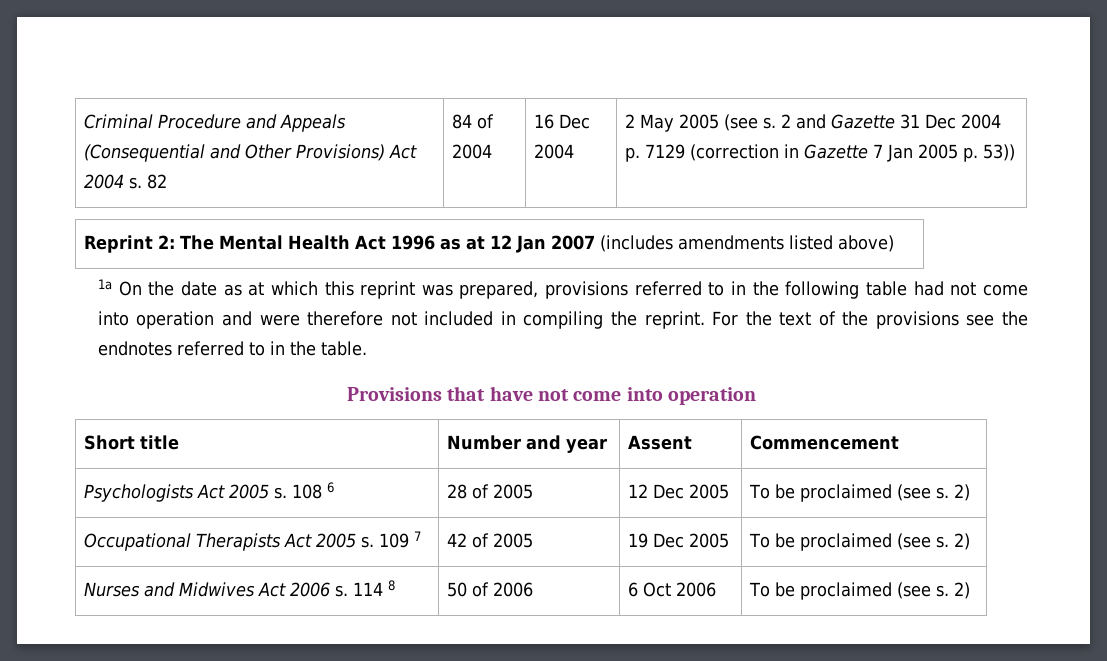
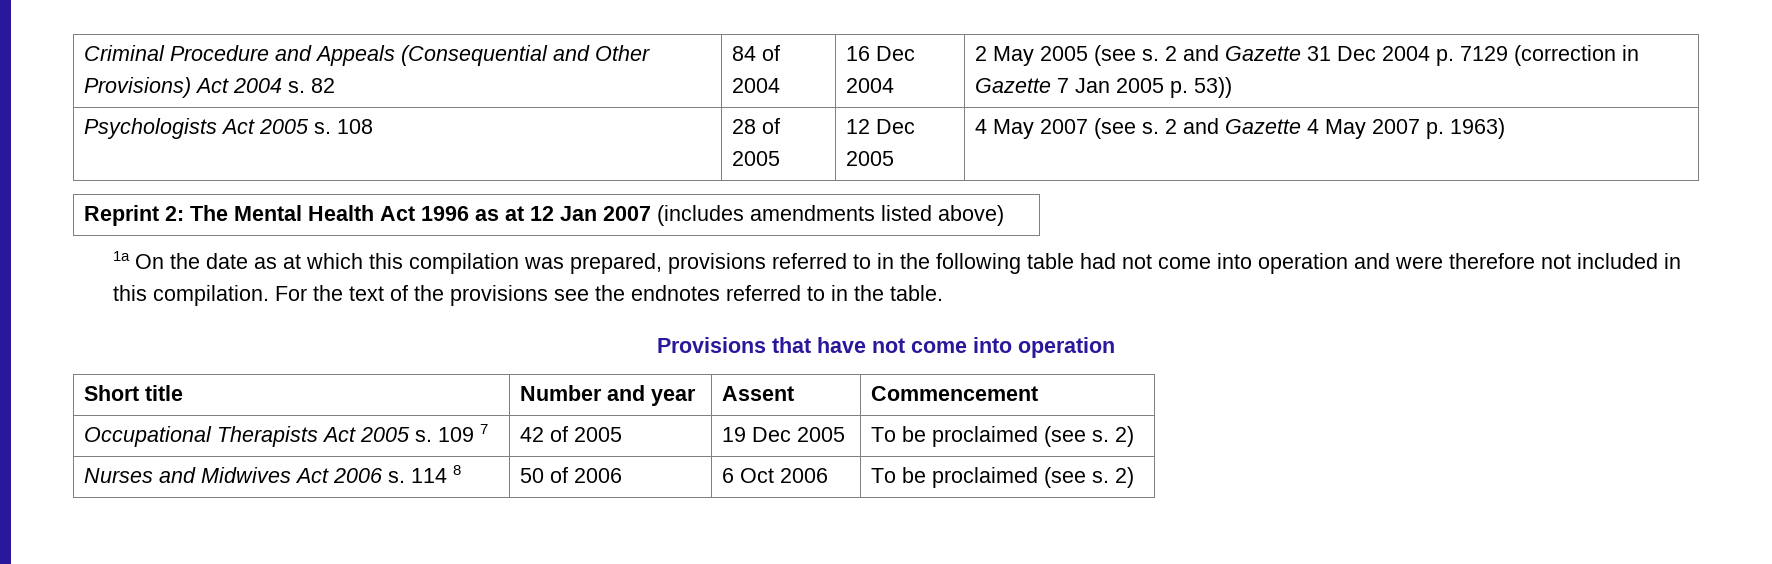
+ Psychologists Act 2005 s. 108 | 28 of 2005 | 12 Dec 2005 | 4 May 2007 (see s. 2 and Gazette 4 May 2007 p. 1963)
- 1a On the date as at which this reprint was prepared, provisions referred to in the following table had not come into operation and were therefore not included in compiling the reprint.
+ 1a On the date as at which this compilation was prepared, provisions referred to in the following table had not come into operation and were therefore not included in this compilation.
- Psychologists Act 2005 s. 108 6 | 28 of 2005 | 12 Dec 2005 | To be proclaimed (see s. 2)

